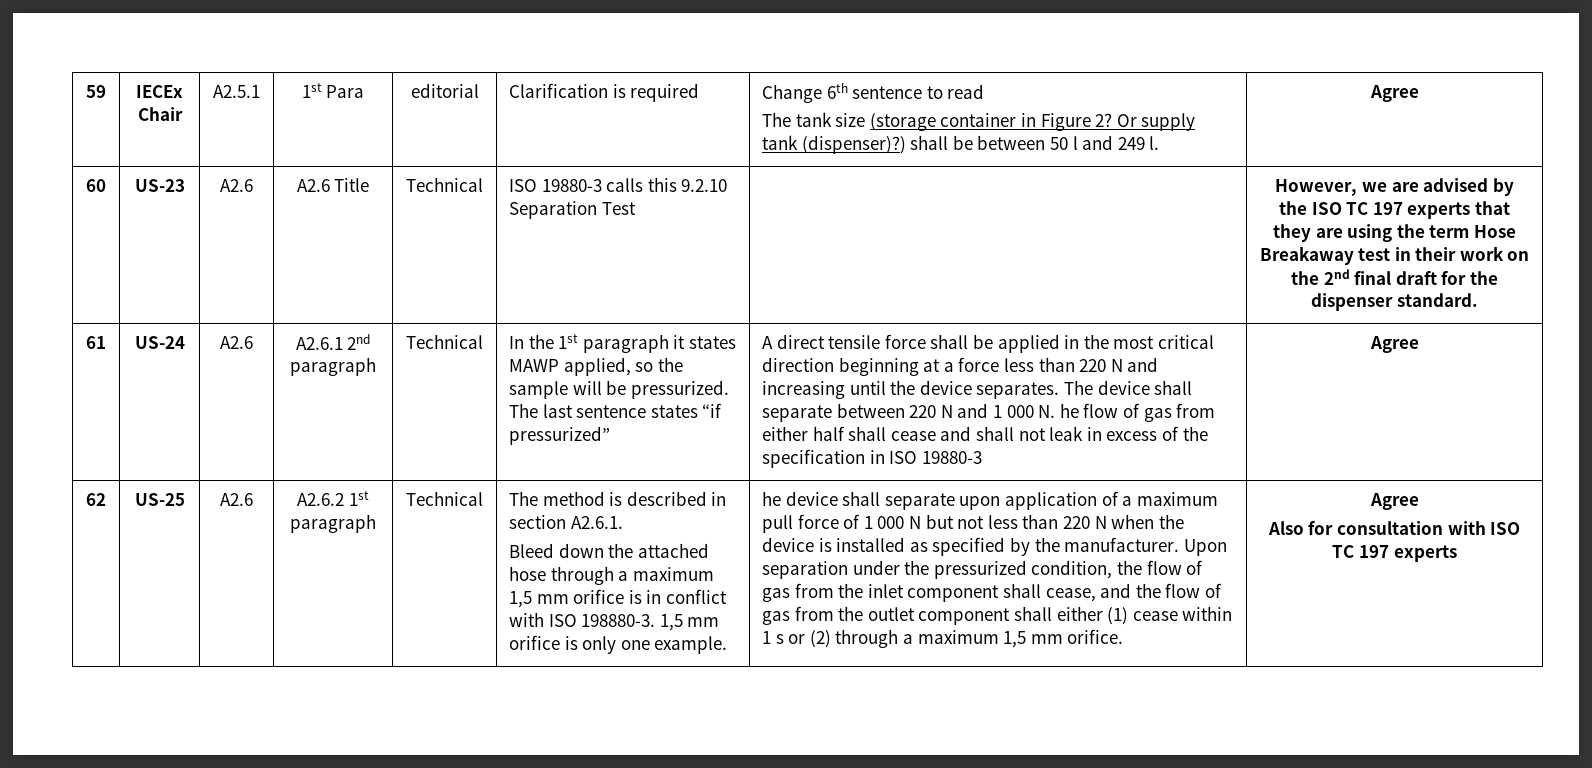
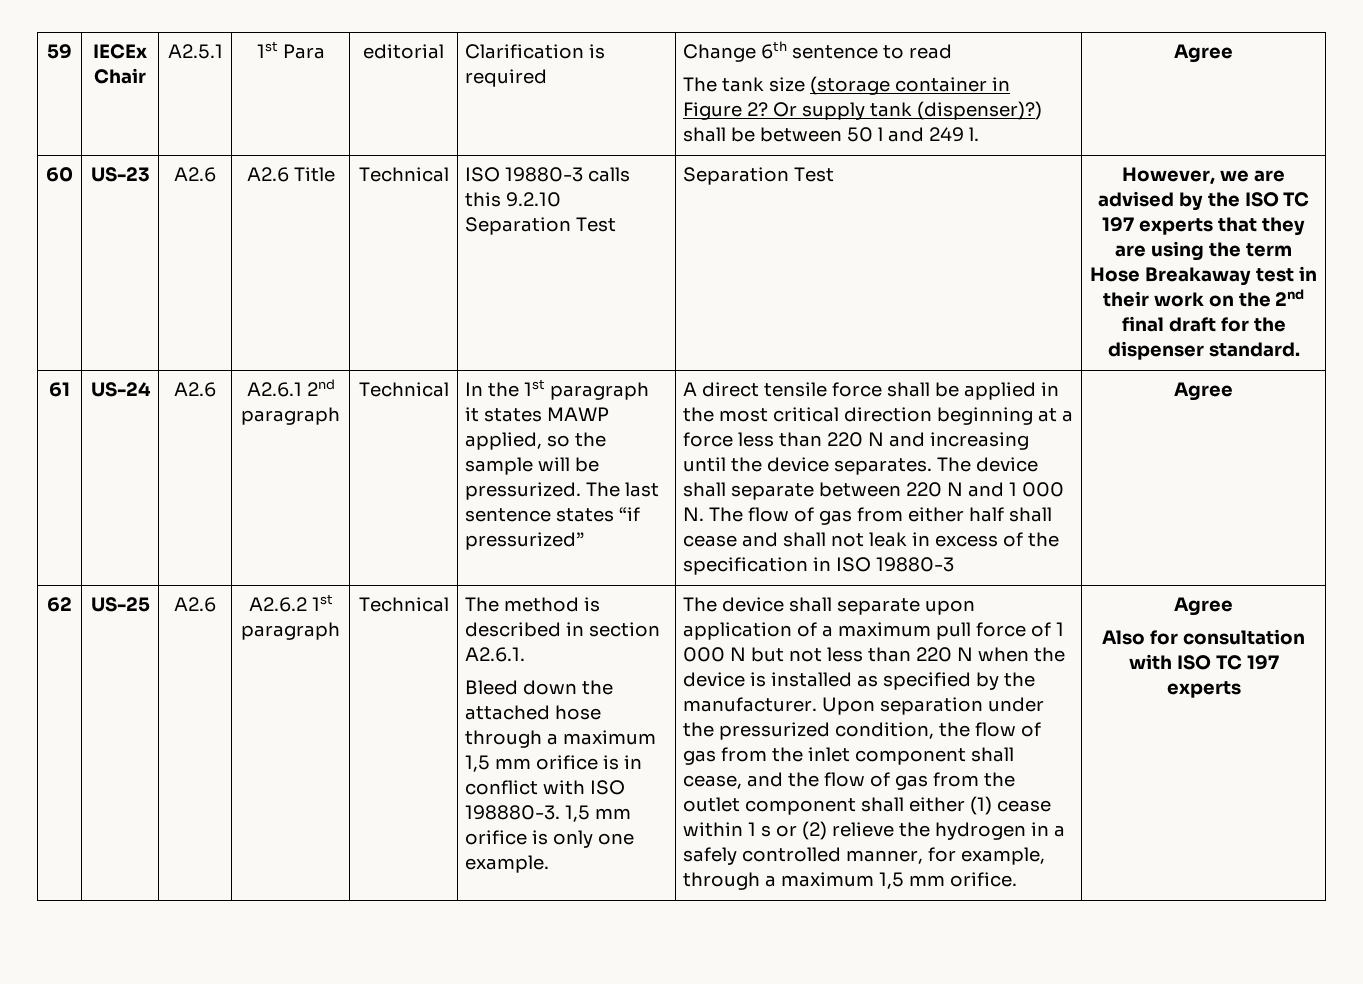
- ISO 19880-3 calls this 9.2.10 Separation Test
+ ISO 19880-3 calls this 9.2.10 Separation Test | Separation Test
- The device shall separate between 220 N and 1 000 N. he flow of gas from either half shall cease and shall not leak in excess of the specification in ISO 19880-3
+ The device shall separate between 220 N and 1 000 N. The flow of gas from either half shall cease and shall not leak in excess of the specification in ISO 19880-3
- he device shall separate upon application of a maximum pull force of 1 000 N but not less than 220 N when the device is installed as specified by the manufacturer.
+ The device shall separate upon application of a maximum pull force of 1 000 N but not less than 220 N when the device is installed as specified by the manufacturer.
- Upon separation under the pressurized condition, the flow of gas from the inlet component shall cease, and the flow of gas from the outlet component shall either (1) cease within 1 s or (2) through a maximum 1,5 mm orifice.
+ Upon separation under the pressurized condition, the flow of gas from the inlet component shall cease, and the flow of gas from the outlet component shall either (1) cease within 1 s or (2) relieve the hydrogen in a safely controlled manner, for example, through a maximum 1,5 mm orifice.

